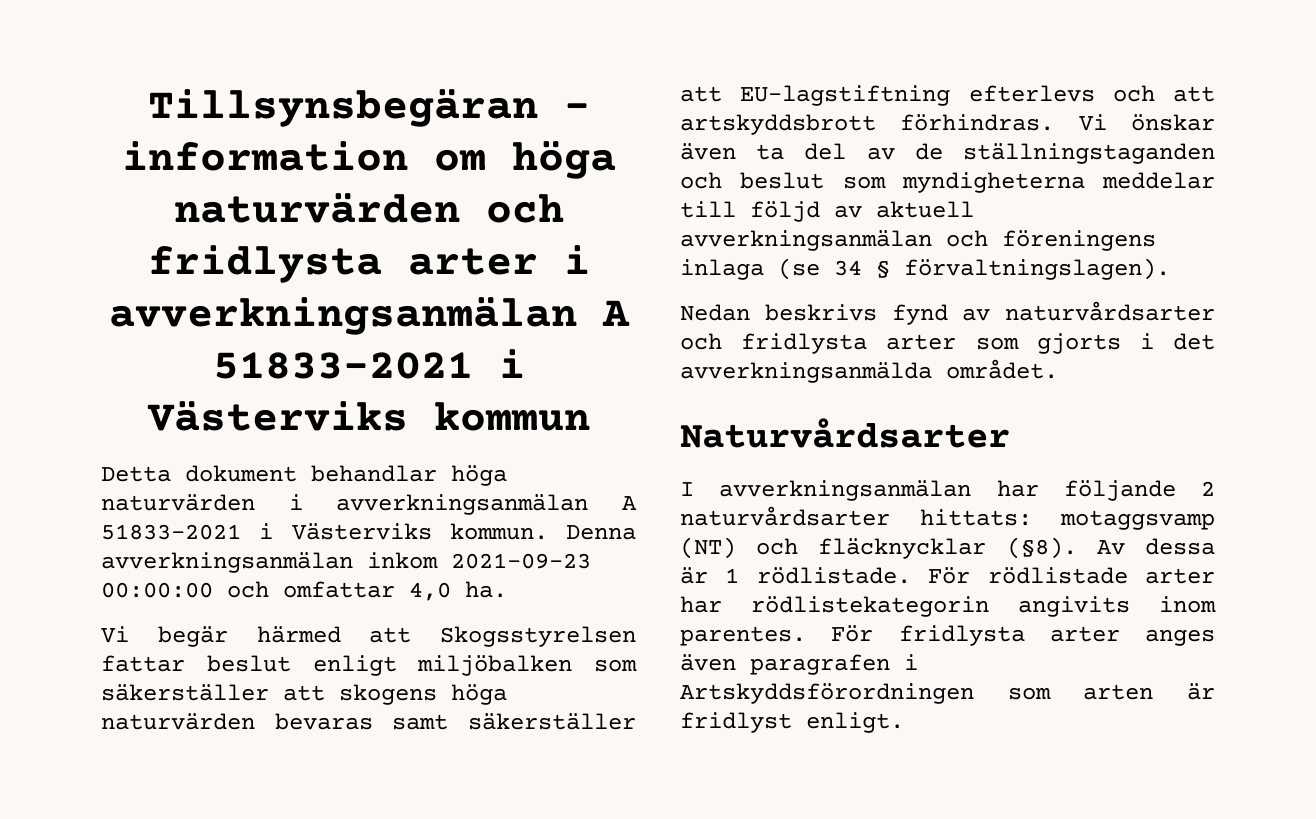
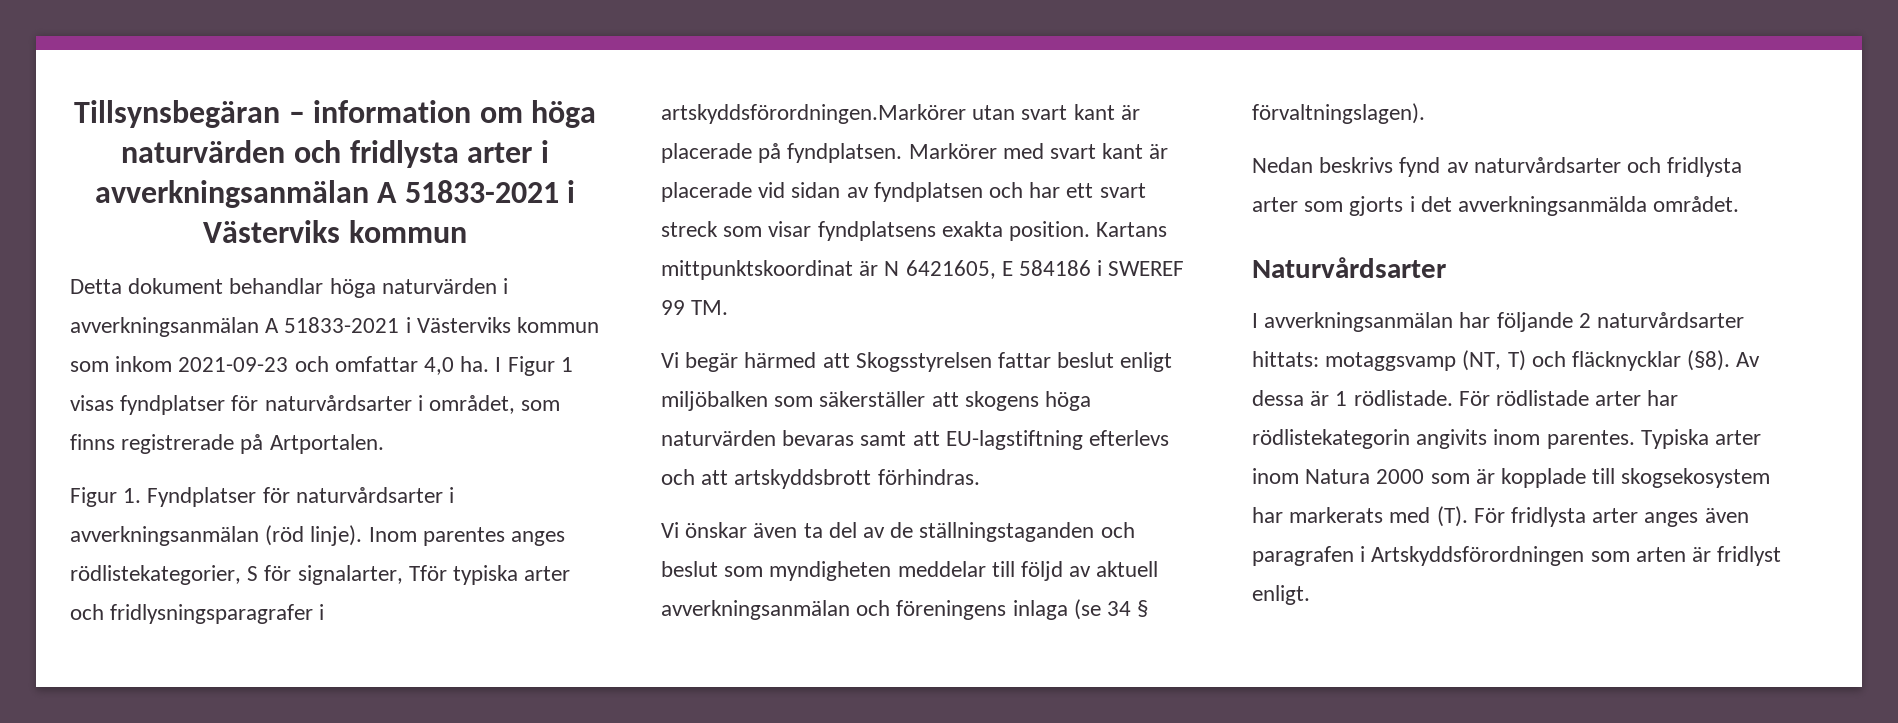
- Detta dokument behandlar höga naturvärden i avverkningsanmälan A 51833-2021 i Västerviks kommun. Denna avverkningsanmälan inkom 2021-09-23 00:00:00 och omfattar 4,0 ha.
+ Detta dokument behandlar höga naturvärden i avverkningsanmälan A 51833-2021 i Västerviks kommun som inkom 2021-09-23 och omfattar 4,0 ha. I Figur 1 visas fyndplatser för naturvårdsarter i området, som finns registrerade på Artportalen.
+ Figur 1. Fyndplatser för naturvårdsarter i avverkningsanmälan (röd linje). Inom parentes anges rödlistekategorier, S för signalarter, Tför typiska arter och fridlysningsparagrafer i artskyddsförordningen.Markörer utan svart kant är placerade på fyndplatsen. Markörer med svart kant är placerade vid sidan av fyndplatsen och har ett svart streck som visar fyndplatsens exakta position. Kartans mittpunktskoordinat är N 6421605, E 584186 i SWEREF 99 TM.
- Vi begär härmed att Skogsstyrelsen fattar beslut enligt miljöbalken som säkerställer att skogens höga naturvärden bevaras samt säkerställer att EU-lagstiftning efterlevs och att artskyddsbrott förhindras. Vi önskar även ta del av de ställningstaganden och beslut som myndigheterna meddelar till följd av aktuell avverkningsanmälan och föreningens inlaga (se 34 § förvaltningslagen).
+ Vi begär härmed att Skogsstyrelsen fattar beslut enligt miljöbalken som säkerställer att skogens höga naturvärden bevaras samt att EU-lagstiftning efterlevs och att artskyddsbrott förhindras.
+ Vi önskar även ta del av de ställningstaganden och beslut som myndigheten meddelar till följd av aktuell avverkningsanmälan och föreningens inlaga (se 34 § förvaltningslagen).
- I avverkningsanmälan har följande 2 naturvårdsarter hittats: motaggsvamp (NT) och fläcknycklar (§8).
+ I avverkningsanmälan har följande 2 naturvårdsarter hittats: motaggsvamp (NT, T) och fläcknycklar (§8).
- För fridlysta arter anges även paragrafen i Artskyddsförordningen som arten är fridlyst enligt.
+ Typiska arter inom Natura 2000 som är kopplade till skogsekosystem har markerats med (T). För fridlysta arter anges även paragrafen i Artskyddsförordningen som arten är fridlyst enligt.

